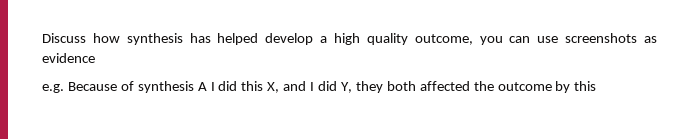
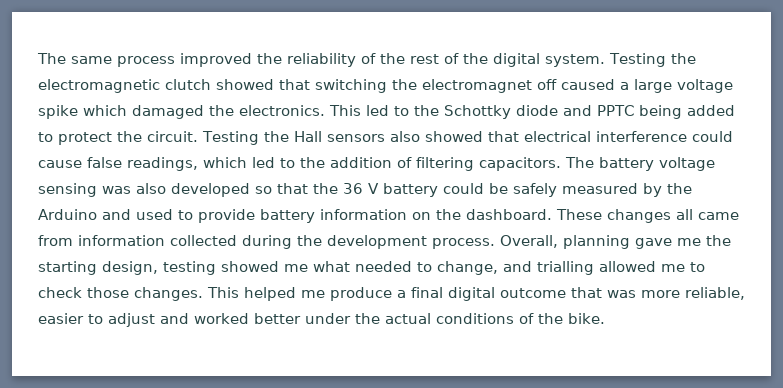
- Discuss how synthesis has helped develop a high quality outcome, you can use screenshots as evidence
- e.g. Because of synthesis A I did this X, and I did Y, they both affected the outcome by this
+ The same process improved the reliability of the rest of the digital system. Testing the electromagnetic clutch showed that switching the electromagnet off caused a large voltage spike which damaged the electronics. This led to the Schottky diode and PPTC being added to protect the circuit. Testing the Hall sensors also showed that electrical interference could cause false readings, which led to the addition of filtering capacitors. The battery voltage sensing was also developed so that the 36 V battery could be safely measured by the Arduino and used to provide battery information on the dashboard. These changes all came from information collected during the development process. Overall, planning gave me the starting design, testing showed me what needed to change, and trialling allowed me to check those changes. This helped me produce a final digital outcome that was more reliable, easier to adjust and worked better under the actual conditions of the bike.

